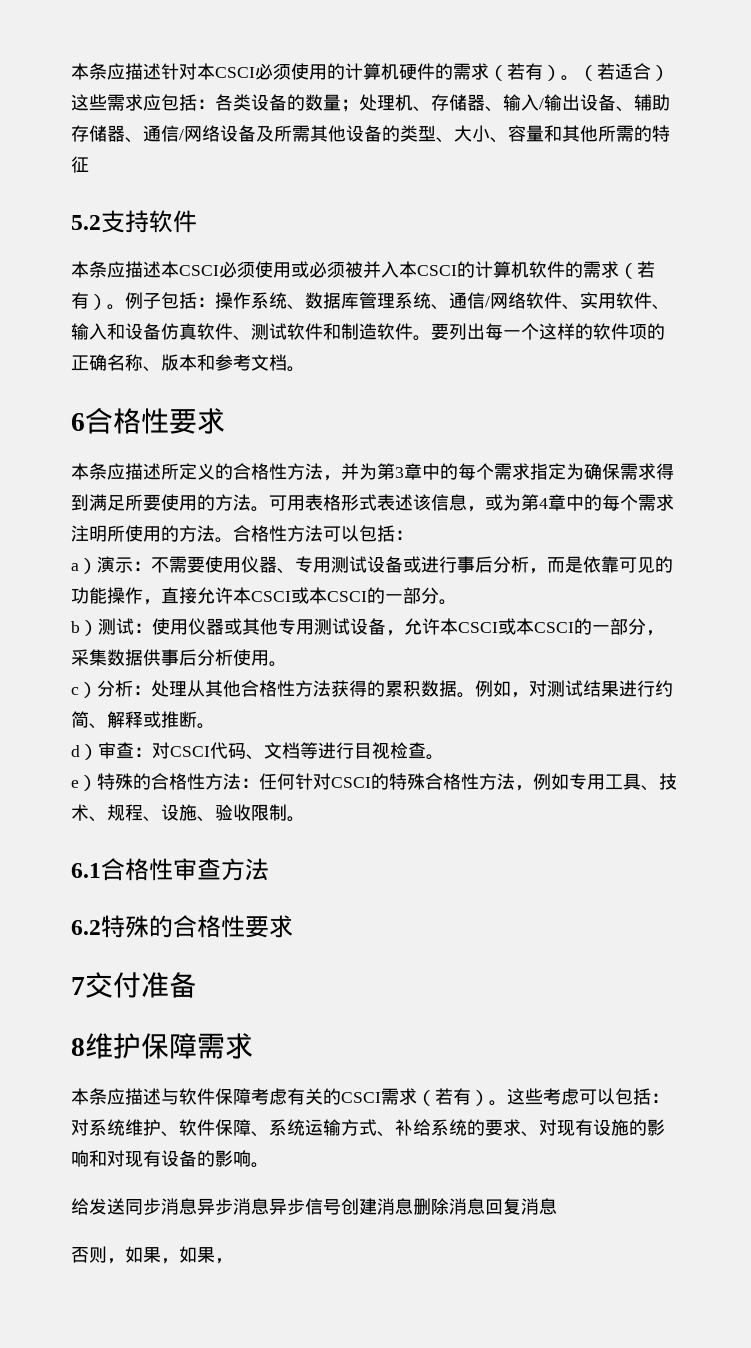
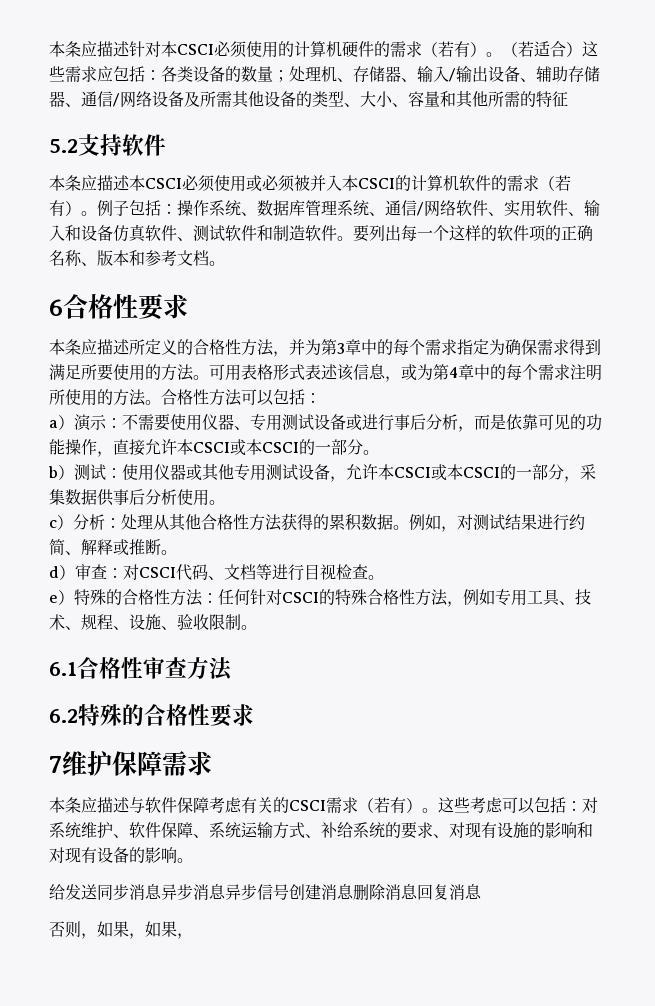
- 7交付准备
- 8维护保障需求
+ 7维护保障需求

